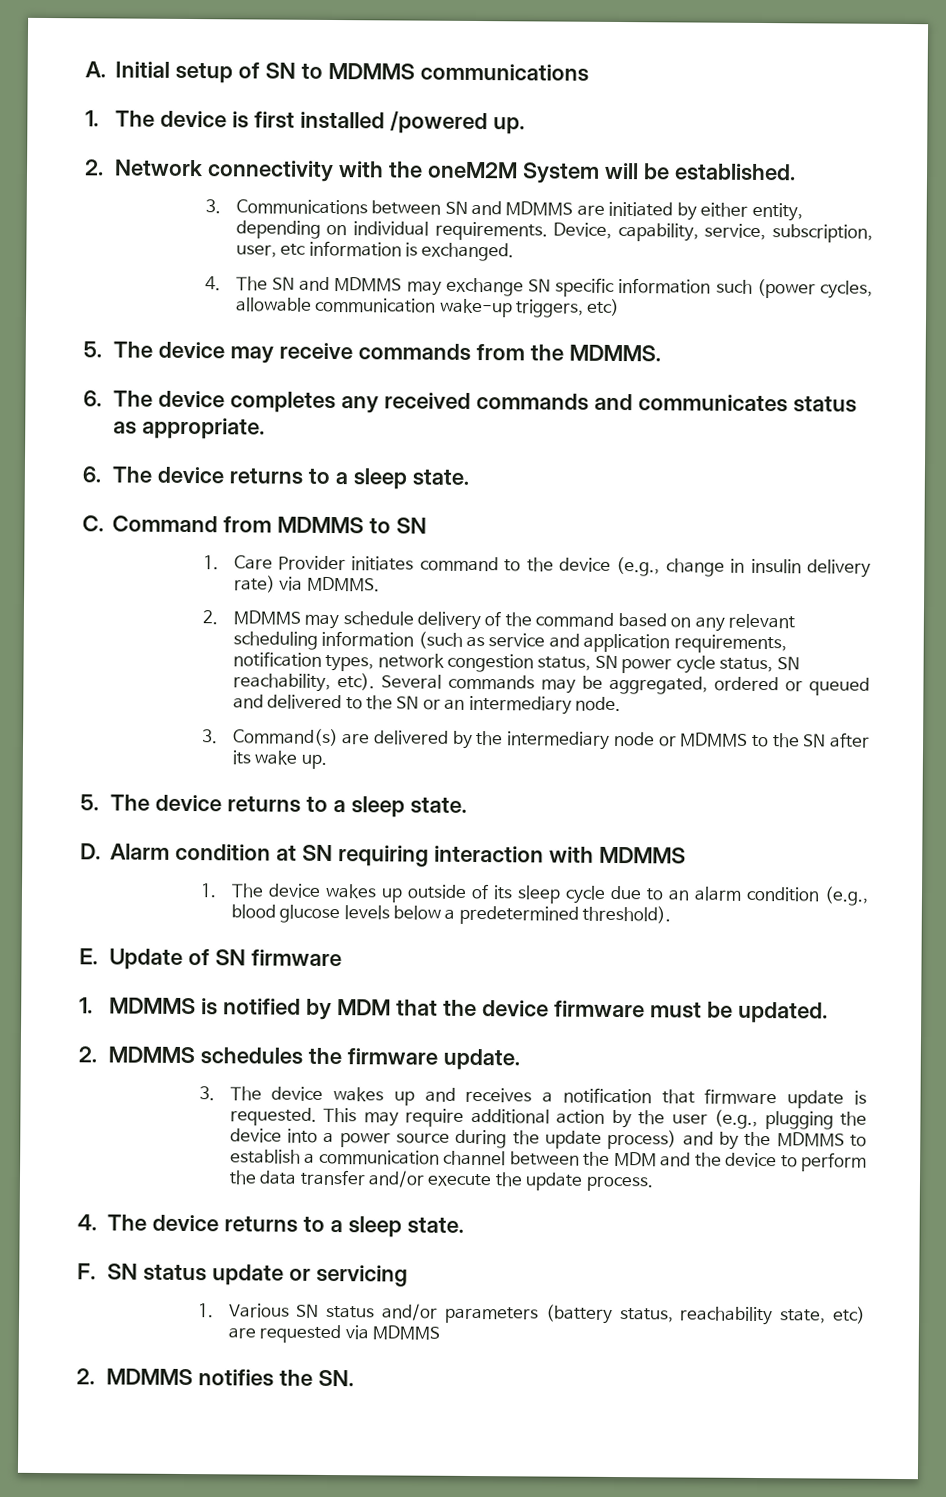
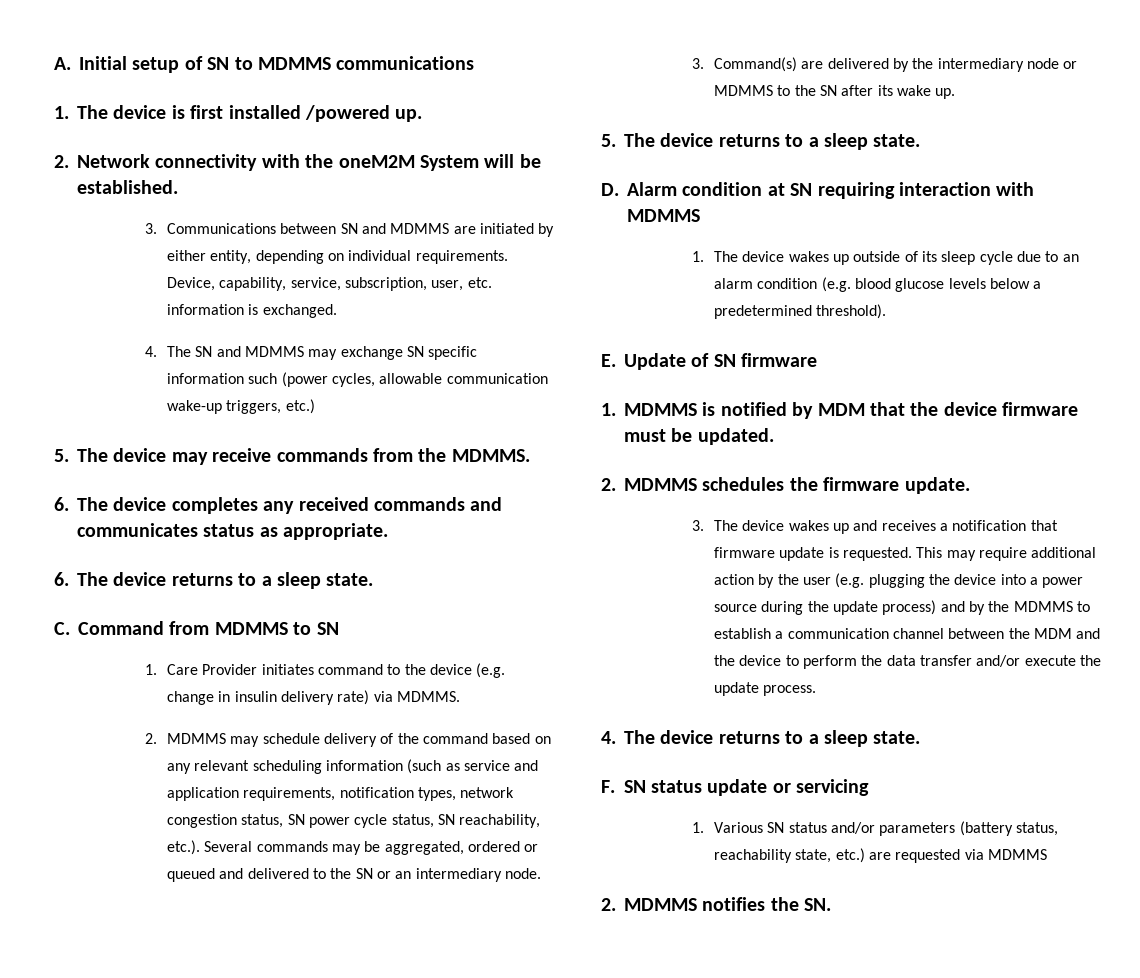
- Device, capability, service, subscription, user, etc information is exchanged.
+ Device, capability, service, subscription, user, etc. information is exchanged.
- 4. The SN and MDMMS may exchange SN specific information such (power cycles, allowable communication wake-up triggers, etc)
+ 4. The SN and MDMMS may exchange SN specific information such (power cycles, allowable communication wake-up triggers, etc.)
- 1. Care Provider initiates command to the device (e.g., change in insulin delivery rate) via MDMMS.
+ 1. Care Provider initiates command to the device (e.g. change in insulin delivery rate) via MDMMS.
- 2. MDMMS may schedule delivery of the command based on any relevant scheduling information (such as service and application requirements, notification types, network congestion status, SN power cycle status, SN reachability, etc). Several commands may be aggregated, ordered or queued and delivered to the SN or an intermediary node.
+ 2. MDMMS may schedule delivery of the command based on any relevant scheduling information (such as service and application requirements, notification types, network congestion status, SN power cycle status, SN reachability, etc.). Several commands may be aggregated, ordered or queued and delivered to the SN or an intermediary node.
- 1. The device wakes up outside of its sleep cycle due to an alarm condition (e.g., blood glucose levels below a predetermined threshold).
+ 1. The device wakes up outside of its sleep cycle due to an alarm condition (e.g. blood glucose levels below a predetermined threshold).
- This may require additional action by the user (e.g., plugging the device into a power source during the update process) and by the MDMMS to establish a communication channel between the MDM and the device to perform the data transfer and/or execute the update process.
+ This may require additional action by the user (e.g. plugging the device into a power source during the update process) and by the MDMMS to establish a communication channel between the MDM and the device to perform the data transfer and/or execute the update process.
- 1. Various SN status and/or parameters (battery status, reachability state, etc) are requested via MDMMS
+ 1. Various SN status and/or parameters (battery status, reachability state, etc.) are requested via MDMMS

